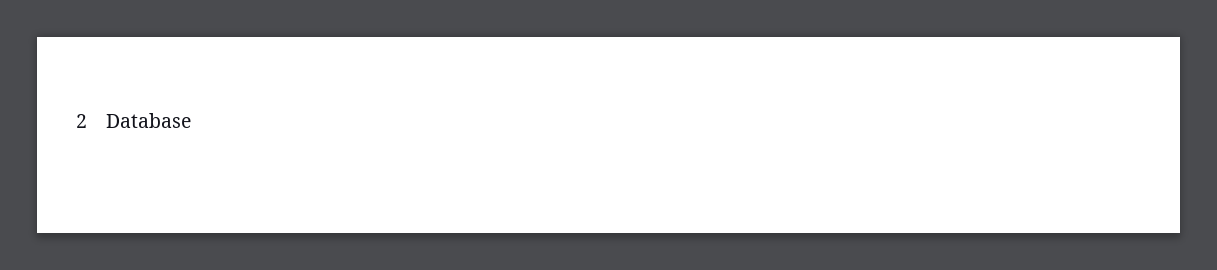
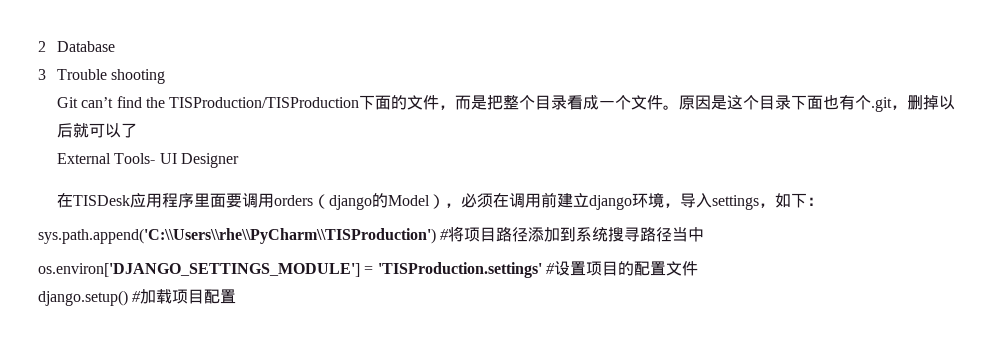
+ 3 Trouble shooting
+ Git can’t find the TISProduction/TISProduction下面的文件，而是把整个目录看成一个文件。原因是这个目录下面也有个.git，删掉以后就可以了
+ External Tools- UI Designer
+ 在TISDesk应用程序里面要调用orders（django的Model），必须在调用前建立django环境，导入settings，如下：
+ sys.path.append('C:\\Users\\rhe\\PyCharm\\TISProduction') #将项目路径添加到系统搜寻路径当中
+ os.environ['DJANGO_SETTINGS_MODULE'] = 'TISProduction.settings' #设置项目的配置文件
+ django.setup() #加载项目配置

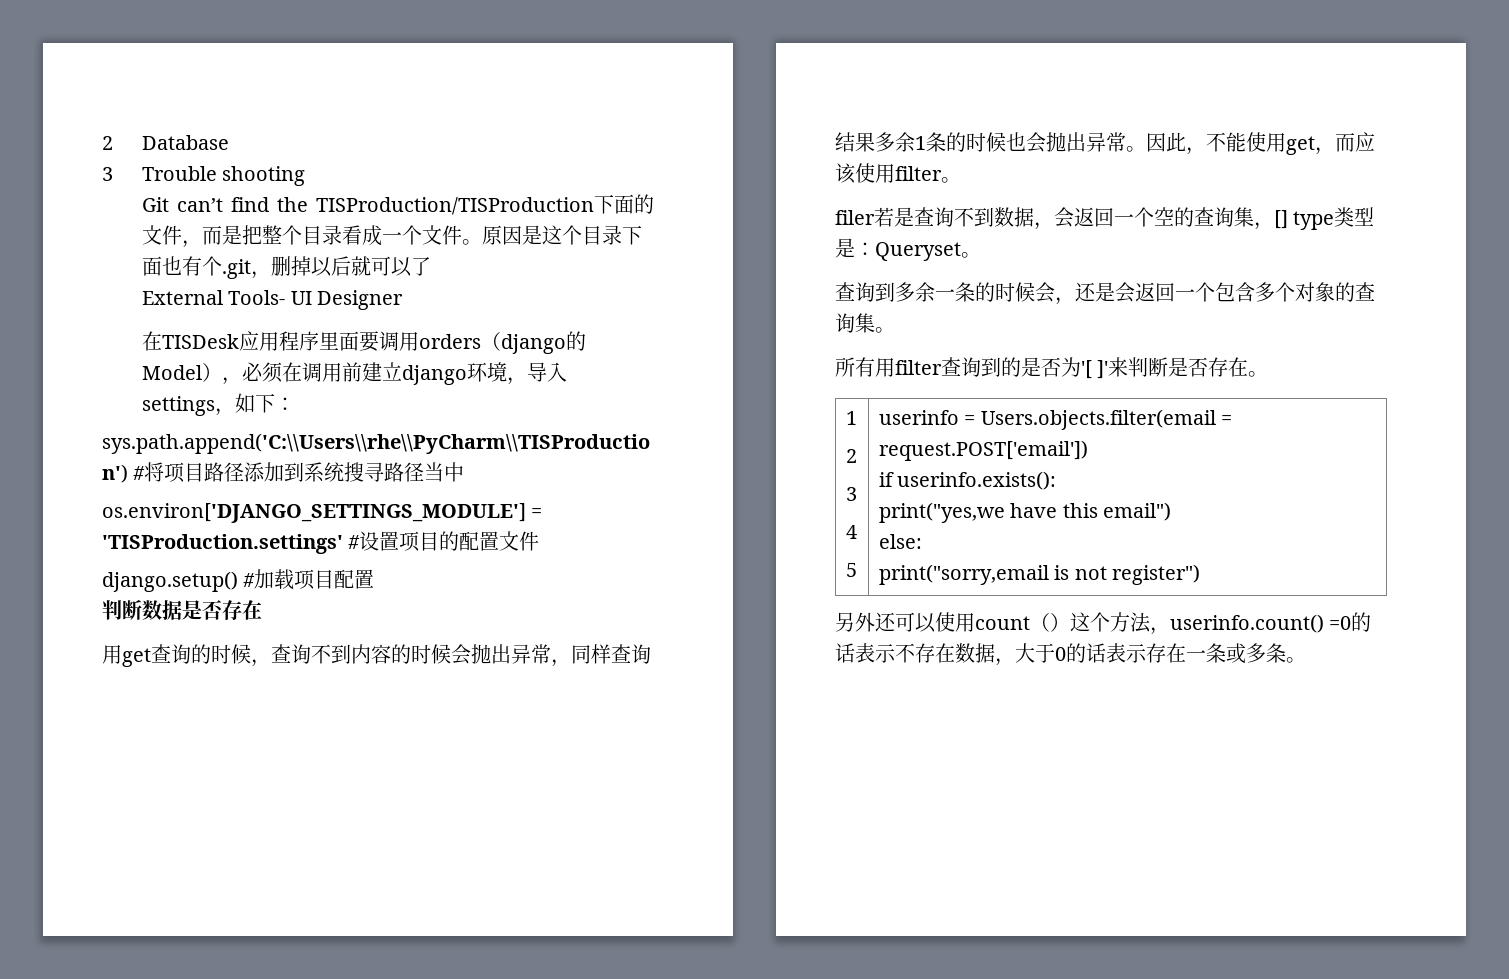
+ 判断数据是否存在
+ 用get查询的时候，查询不到内容的时候会抛出异常，同样查询结果多余1条的时候也会抛出异常。因此，不能使用get，而应该使用filter。
+ filer若是查询不到数据，会返回一个空的查询集，[] type类型是：Queryset。
+ 查询到多余一条的时候会，还是会返回一个包含多个对象的查询集。
+ 所有用filter查询到的是否为'[ ]'来判断是否存在。
+ 1
+ 2
+ 3
+ 4
+ 5 | userinfo = Users.objects.filter(email = request.POST['email'])
+ if userinfo.exists():
+ print("yes,we have this email")
+ else:
+ print("sorry,email is not register")
+ 另外还可以使用count（）这个方法，userinfo.count() =0的话表示不存在数据，大于0的话表示存在一条或多条。

